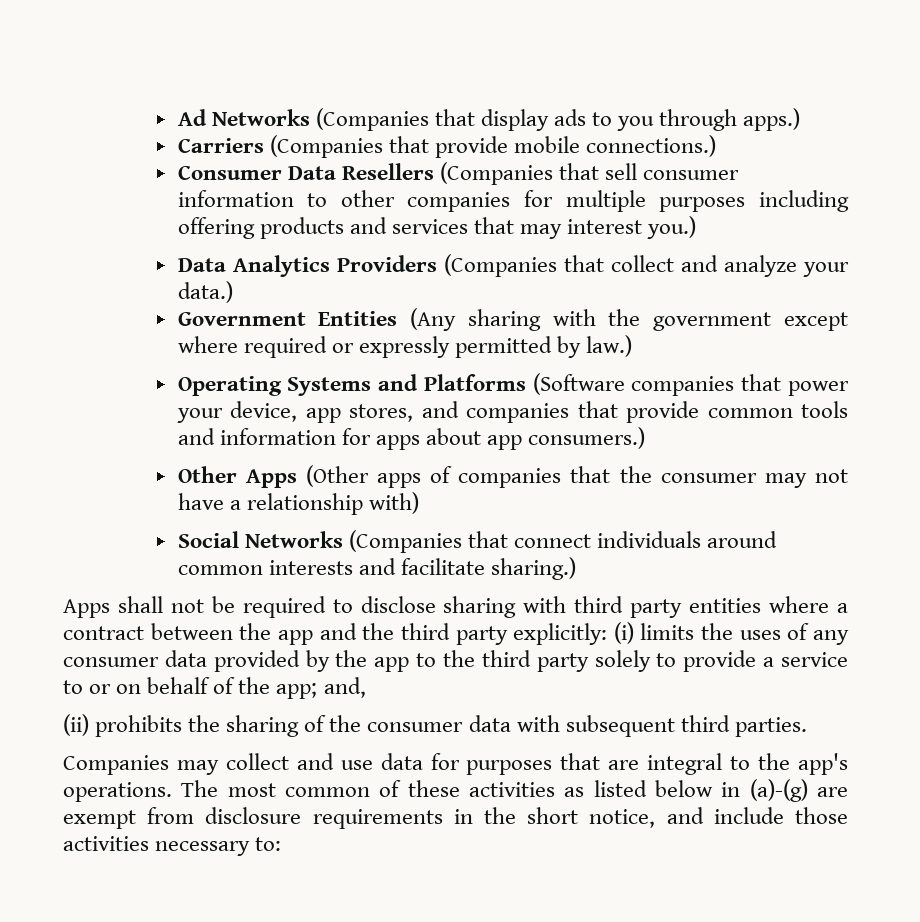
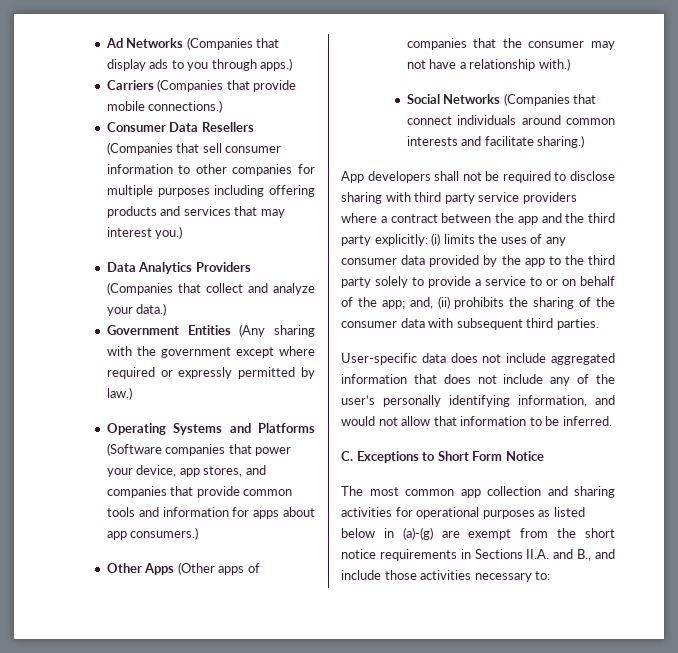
- Other Apps (Other apps of companies that the consumer may not have a relationship with)
+ Other Apps (Other apps of companies that the consumer may not have a relationship with.)
- Apps shall not be required to disclose sharing with third party entities where a contract between the app and the third party explicitly:
+ App developers shall not be required to disclose sharing with third party service providers where a contract between the app and the third party explicitly:
- and,
- (ii) prohibits the sharing of the consumer data with subsequent third parties.
+ and, (ii) prohibits the sharing of the consumer data with subsequent third parties.
- Companies may collect and use data for purposes that are integral to the app's operations. The most common of these activities as listed below in (a)-(g) are exempt from disclosure requirements in the short notice, and include those activities necessary to:
+ User-specific data does not include aggregated information that does not include any of the user’s personally identifying information, and would not allow that information to be inferred.
+ C. Exceptions to Short Form Notice
+ The most common app collection and sharing activities for operational purposes as listed below in (a)-(g) are exempt from the short notice requirements in Sections II.A. and B., and include those activities necessary to:

